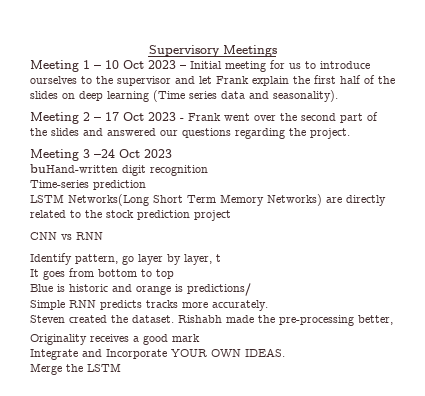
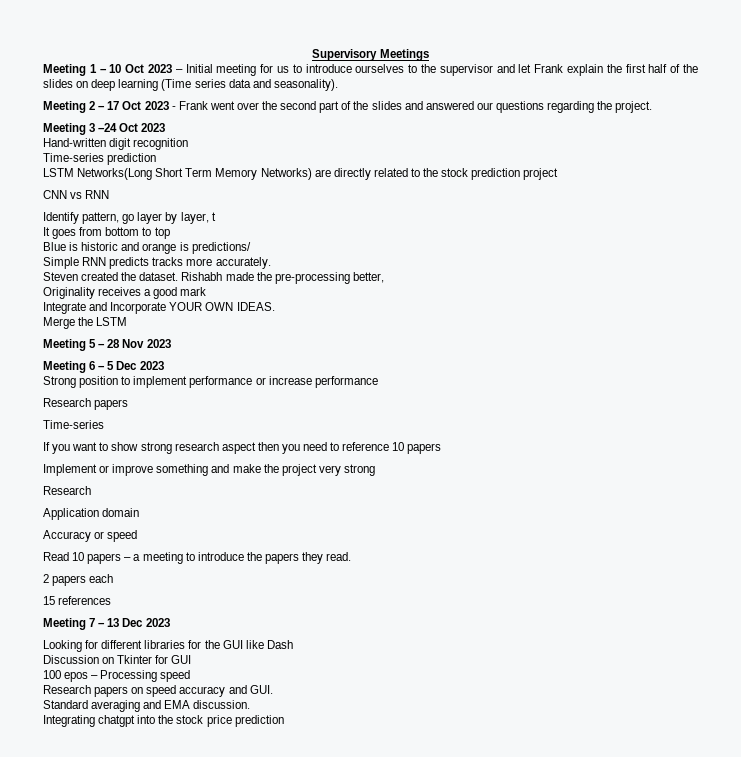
- buHand-written digit recognition
+ Hand-written digit recognition
+ Meeting 5 – 28 Nov 2023
+ Meeting 6 – 5 Dec 2023
+ Strong position to implement performance or increase performance
+ Research papers
+ Time-series
+ If you want to show strong research aspect then you need to reference 10 papers
+ Implement or improve something and make the project very strong
+ Research
+ Application domain
+ Accuracy or speed
+ Read 10 papers – a meeting to introduce the papers they read.
+ 2 papers each
+ 15 references
+ Meeting 7 – 13 Dec 2023
+ Looking for different libraries for the GUI like Dash
+ Discussion on Tkinter for GUI
+ 100 epos – Processing speed
+ Research papers on speed accuracy and GUI.
+ Standard averaging and EMA discussion.
+ Integrating chatgpt into the stock price prediction

